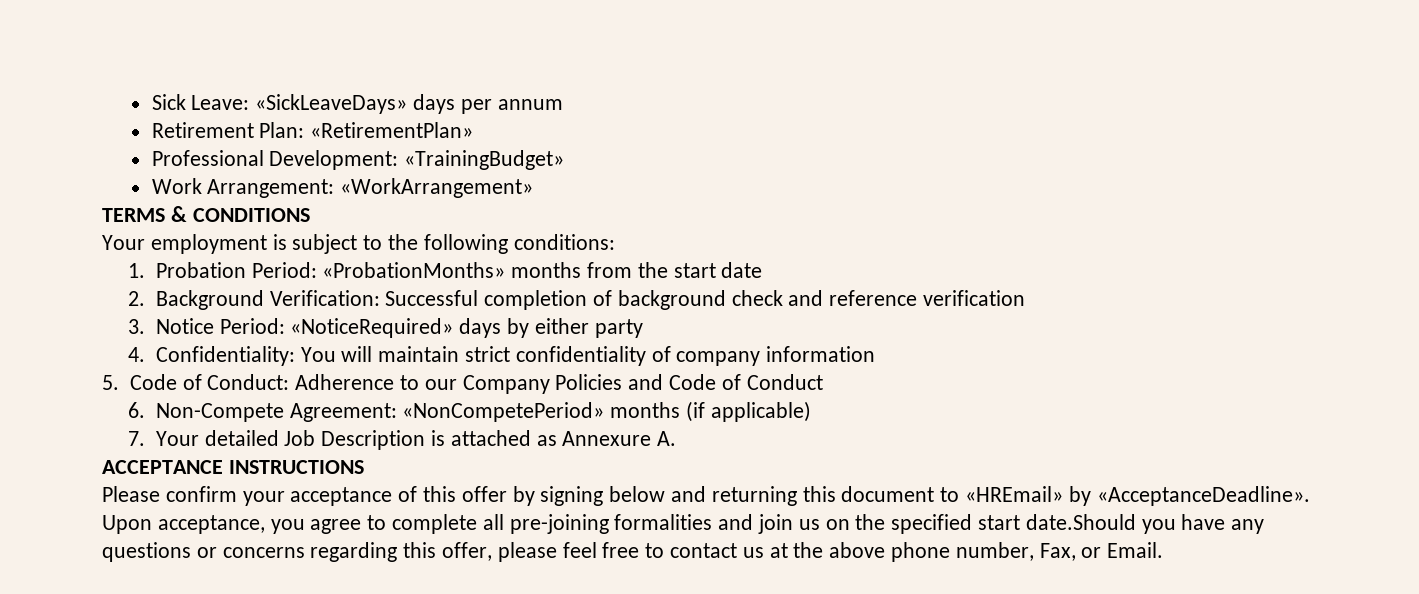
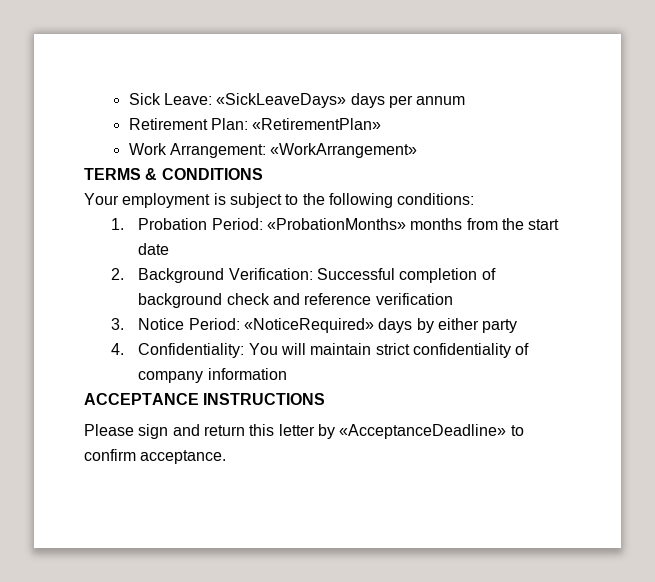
- Professional Development: «TrainingBudget»
- 5. Code of Conduct: Adherence to our Company Policies and Code of Conduct
- 6. Non-Compete Agreement: «NonCompetePeriod» months (if applicable)
- 7. Your detailed Job Description is attached as Annexure A.
  ACCEPTANCE INSTRUCTIONS
- Please confirm your acceptance of this offer by signing below and returning this document to «HREmail» by «AcceptanceDeadline». Upon acceptance, you agree to complete all pre-joining formalities and join us on the specified start date.Should you have any questions or concerns regarding this offer, please feel free to contact us at the above phone number, Fax, or Email.
+ Please sign and return this letter by «AcceptanceDeadline» to confirm acceptance.

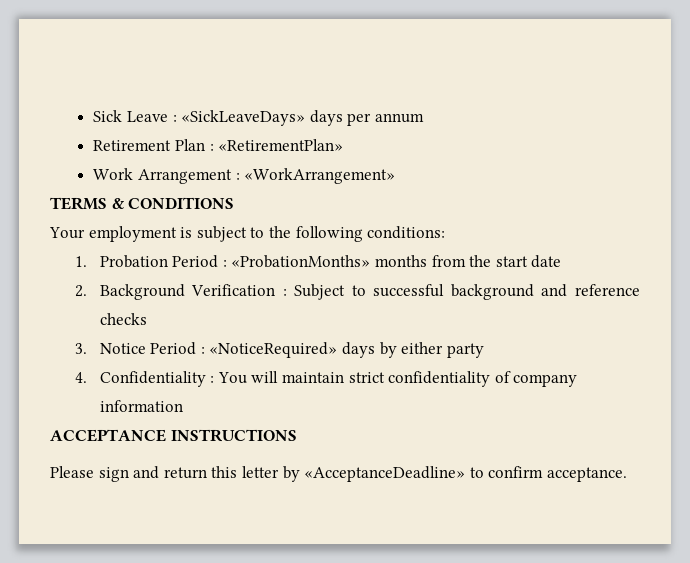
- Sick Leave: «SickLeaveDays» days per annum
+ Sick Leave : «SickLeaveDays» days per annum
- Retirement Plan: «RetirementPlan»
+ Retirement Plan : «RetirementPlan»
- Work Arrangement: «WorkArrangement»
+ Work Arrangement : «WorkArrangement»
- 1. Probation Period: «ProbationMonths» months from the start date
+ 1. Probation Period : «ProbationMonths» months from the start date
- 2. Background Verification: Successful completion of background check and reference verification
+ 2. Background Verification : Subject to successful background and reference checks
- 3. Notice Period: «NoticeRequired» days by either party
+ 3. Notice Period : «NoticeRequired» days by either party
- 4. Confidentiality: You will maintain strict confidentiality of company information
+ 4. Confidentiality : You will maintain strict confidentiality of company information

